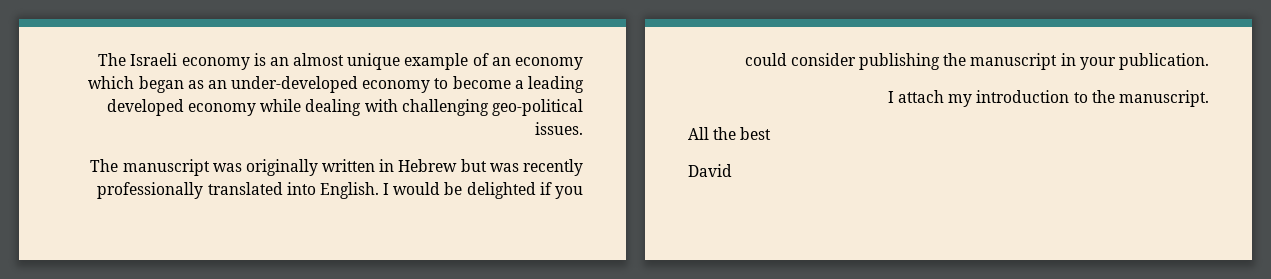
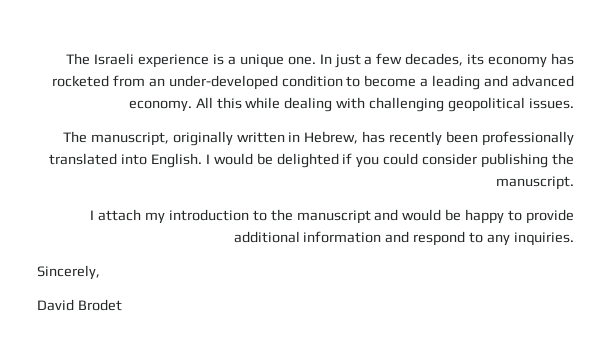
- The Israeli economy is an almost unique example of an economy which began as an under-developed economy to become a leading developed economy while dealing with challenging geo-political issues.
+ The Israeli experience is a unique one. In just a few decades, its economy has rocketed from an under-developed condition to become a leading and advanced economy. All this while dealing with challenging geopolitical issues.
- The manuscript was originally written in Hebrew but was recently professionally translated into English.
+ The manuscript, originally written in Hebrew, has recently been professionally translated into English.
- I would be delighted if you could consider publishing the manuscript in your publication.
+ I would be delighted if you could consider publishing the manuscript.
- I attach my introduction to the manuscript.
- All the best
+ I attach my introduction to the manuscript and would be happy to provide additional information and respond to any inquiries.
+ Sincerely,
- David
+ David Brodet

